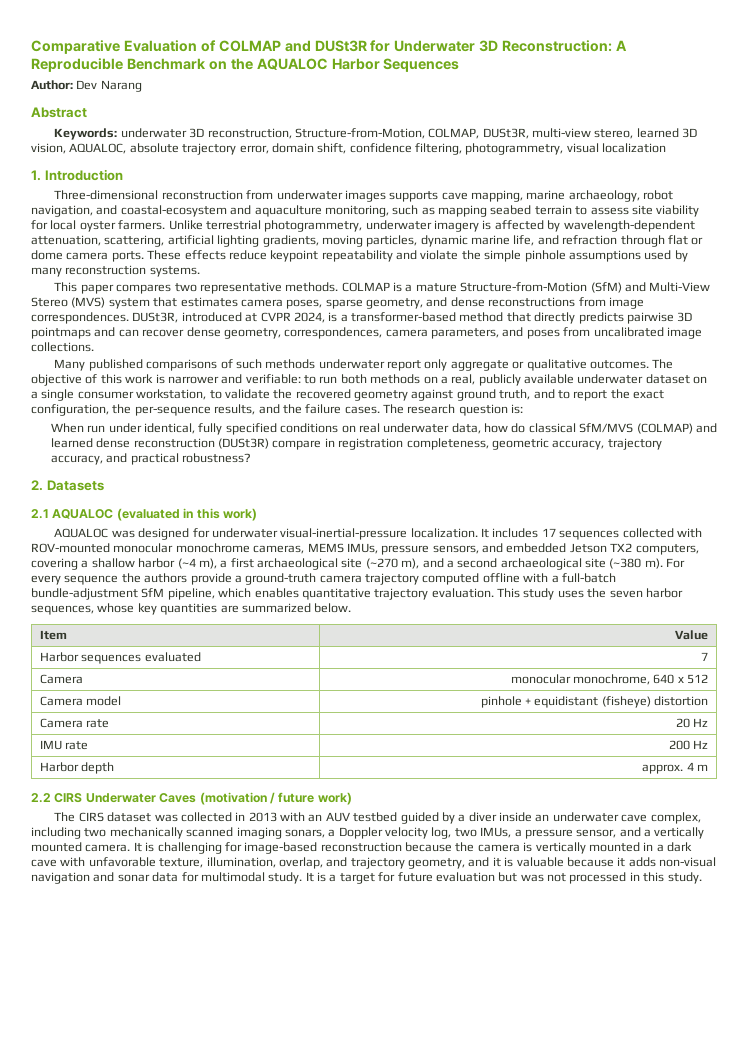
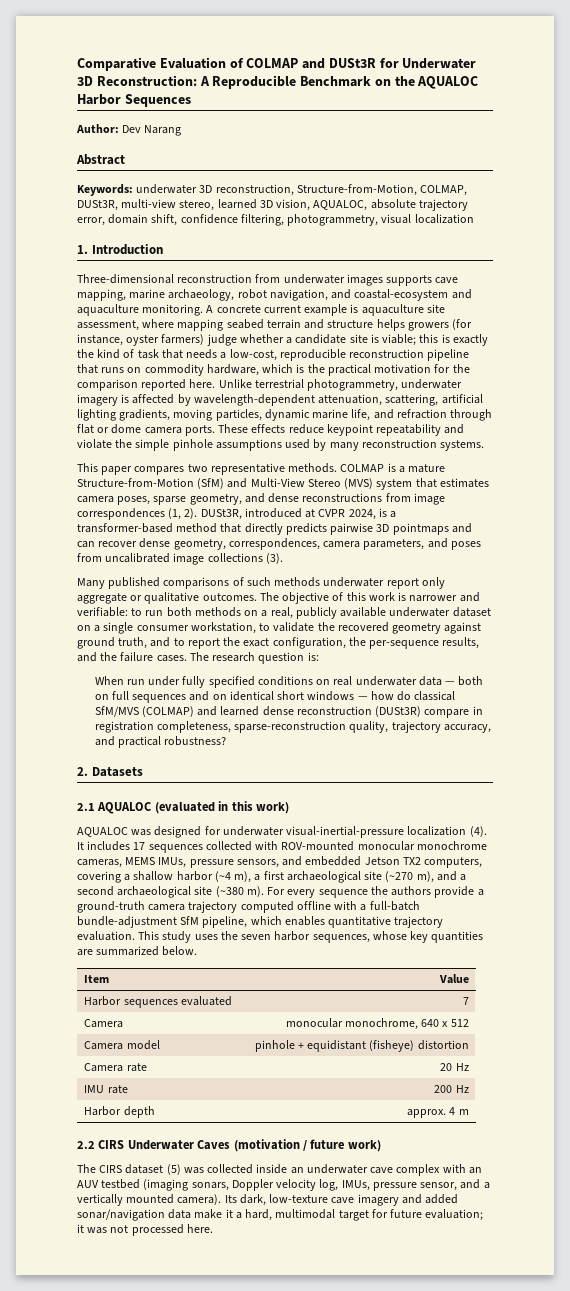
- Three-dimensional reconstruction from underwater images supports cave mapping, marine archaeology, robot navigation, and coastal-ecosystem and aquaculture monitoring, such as mapping seabed terrain to assess site viability for local oyster farmers.
+ Three-dimensional reconstruction from underwater images supports cave mapping, marine archaeology, robot navigation, and coastal-ecosystem and aquaculture monitoring. A concrete current example is aquaculture site assessment, where mapping seabed terrain and structure helps growers (for instance, oyster farmers) judge whether a candidate site is viable; this is exactly the kind of task that needs a low-cost, reproducible reconstruction pipeline that runs on commodity hardware, which is the practical motivation for the comparison reported here.
- COLMAP is a mature Structure-from-Motion (SfM) and Multi-View Stereo (MVS) system that estimates camera poses, sparse geometry, and dense reconstructions from image correspondences.
+ COLMAP is a mature Structure-from-Motion (SfM) and Multi-View Stereo (MVS) system that estimates camera poses, sparse geometry, and dense reconstructions from image correspondences (1, 2).
- DUSt3R, introduced at CVPR 2024, is a transformer-based method that directly predicts pairwise 3D pointmaps and can recover dense geometry, correspondences, camera parameters, and poses from uncalibrated image collections.
+ DUSt3R, introduced at CVPR 2024, is a transformer-based method that directly predicts pairwise 3D pointmaps and can recover dense geometry, correspondences, camera parameters, and poses from uncalibrated image collections (3).
- When run under identical, fully specified conditions on real underwater data, how do classical SfM/MVS (COLMAP) and learned dense reconstruction (DUSt3R) compare in registration completeness, geometric accuracy, trajectory accuracy, and practical robustness?
+ When run under fully specified conditions on real underwater data — both on full sequences and on identical short windows — how do classical SfM/MVS (COLMAP) and learned dense reconstruction (DUSt3R) compare in registration completeness, sparse-reconstruction quality, trajectory accuracy, and practical robustness?
- AQUALOC was designed for underwater visual-inertial-pressure localization.
+ AQUALOC was designed for underwater visual-inertial-pressure localization (4).
- The CIRS dataset was collected in 2013 with an AUV testbed guided by a diver inside an underwater cave complex, including two mechanically scanned imaging sonars, a Doppler velocity log, two IMUs, a pressure sensor, and a vertically mounted camera. It is challenging for image-based reconstruction because the camera is vertically mounted in a dark cave with unfavorable texture, illumination, overlap, and trajectory geometry, and it is valuable because it adds non-visual navigation and sonar data for multimodal study. It is a target for future evaluation but was not processed in this study.
+ The CIRS dataset (5) was collected inside an underwater cave complex with an AUV testbed (imaging sonars, Doppler velocity log, IMUs, pressure sensor, and a vertically mounted camera). Its dark, low-texture cave imagery and added sonar/navigation data make it a hard, multimodal target for future evaluation; it was not processed here.

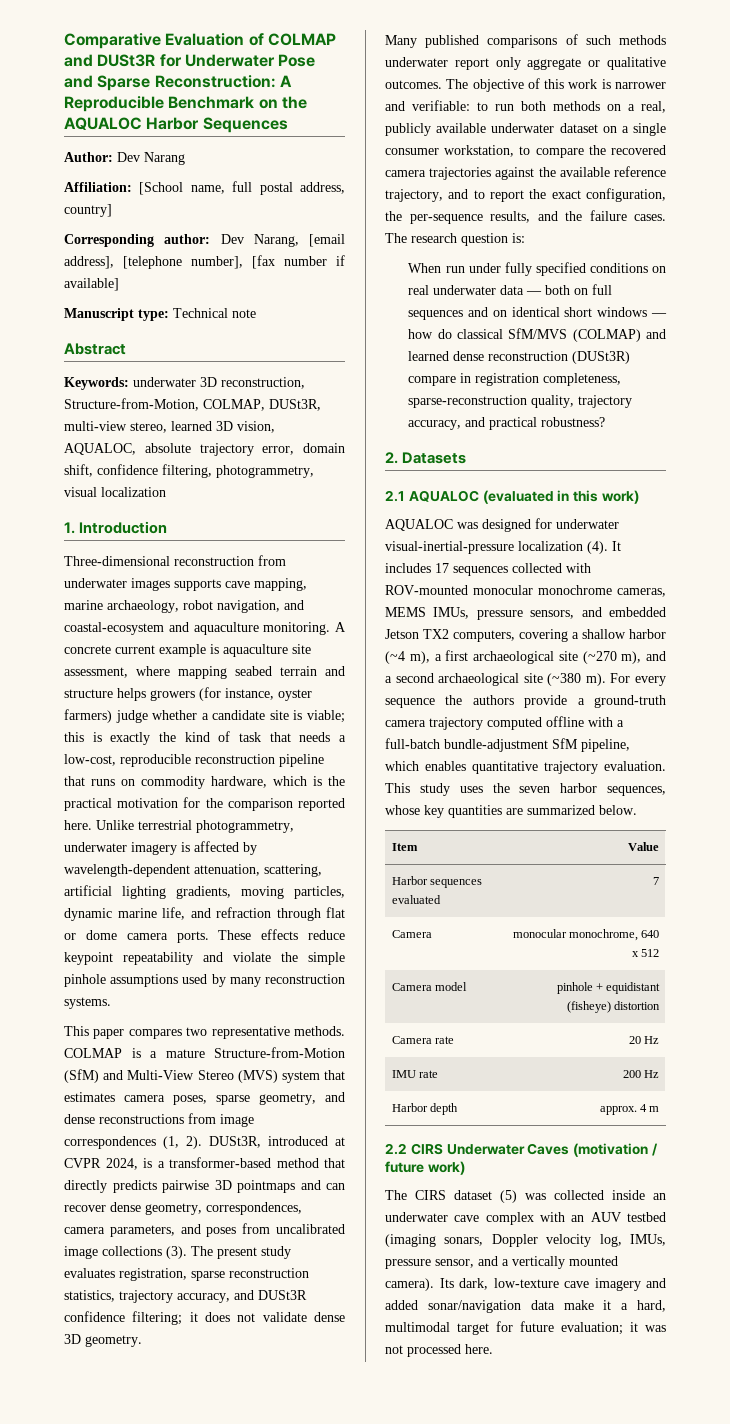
- Comparative Evaluation of COLMAP and DUSt3R for Underwater 3D Reconstruction: A Reproducible Benchmark on the AQUALOC Harbor Sequences
+ Comparative Evaluation of COLMAP and DUSt3R for Underwater Pose and Sparse Reconstruction: A Reproducible Benchmark on the AQUALOC Harbor Sequences
+ Affiliation: [School name, full postal address, country]
+ Corresponding author: Dev Narang, [email address], [telephone number], [fax number if available]
+ Manuscript type: Technical note
+ The present study evaluates registration, sparse reconstruction statistics, trajectory accuracy, and DUSt3R confidence filtering; it does not validate dense 3D geometry.
- The objective of this work is narrower and verifiable: to run both methods on a real, publicly available underwater dataset on a single consumer workstation, to validate the recovered geometry against ground truth, and to report the exact configuration, the per-sequence results, and the failure cases.
+ The objective of this work is narrower and verifiable: to run both methods on a real, publicly available underwater dataset on a single consumer workstation, to compare the recovered camera trajectories against the available reference trajectory, and to report the exact configuration, the per-sequence results, and the failure cases.

